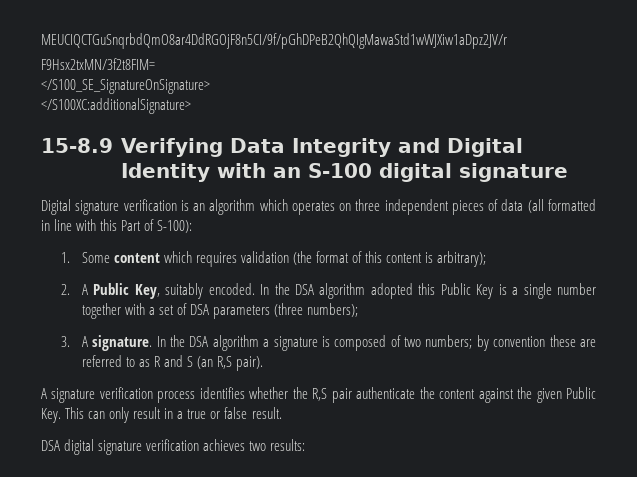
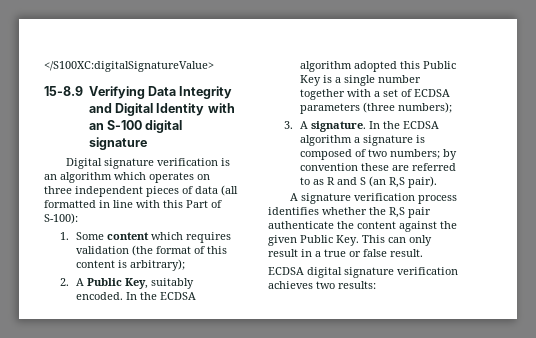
- MEUCIQCTGuSnqrbdQmO8ar4DdRGOjF8n5CI/9f/pGhDPeB2QhQIgMawaStd1wWJXiw1aDpz2JV/r
- F9Hsx2txMN/3f2t8FIM=
- </S100_SE_SignatureOnSignature>
- </S100XC:additionalSignature>
+ </S100XC:digitalSignatureValue>
- In the DSA algorithm adopted this Public Key is a single number together with a set of DSA parameters (three numbers);
+ In the ECDSA algorithm adopted this Public Key is a single number together with a set of ECDSA parameters (three numbers);
- In the DSA algorithm a signature is composed of two numbers; by convention these are referred to as R and S (an R,S pair).
+ In the ECDSA algorithm a signature is composed of two numbers; by convention these are referred to as R and S (an R,S pair).
- DSA digital signature verification achieves two results:
+ ECDSA digital signature verification achieves two results:

